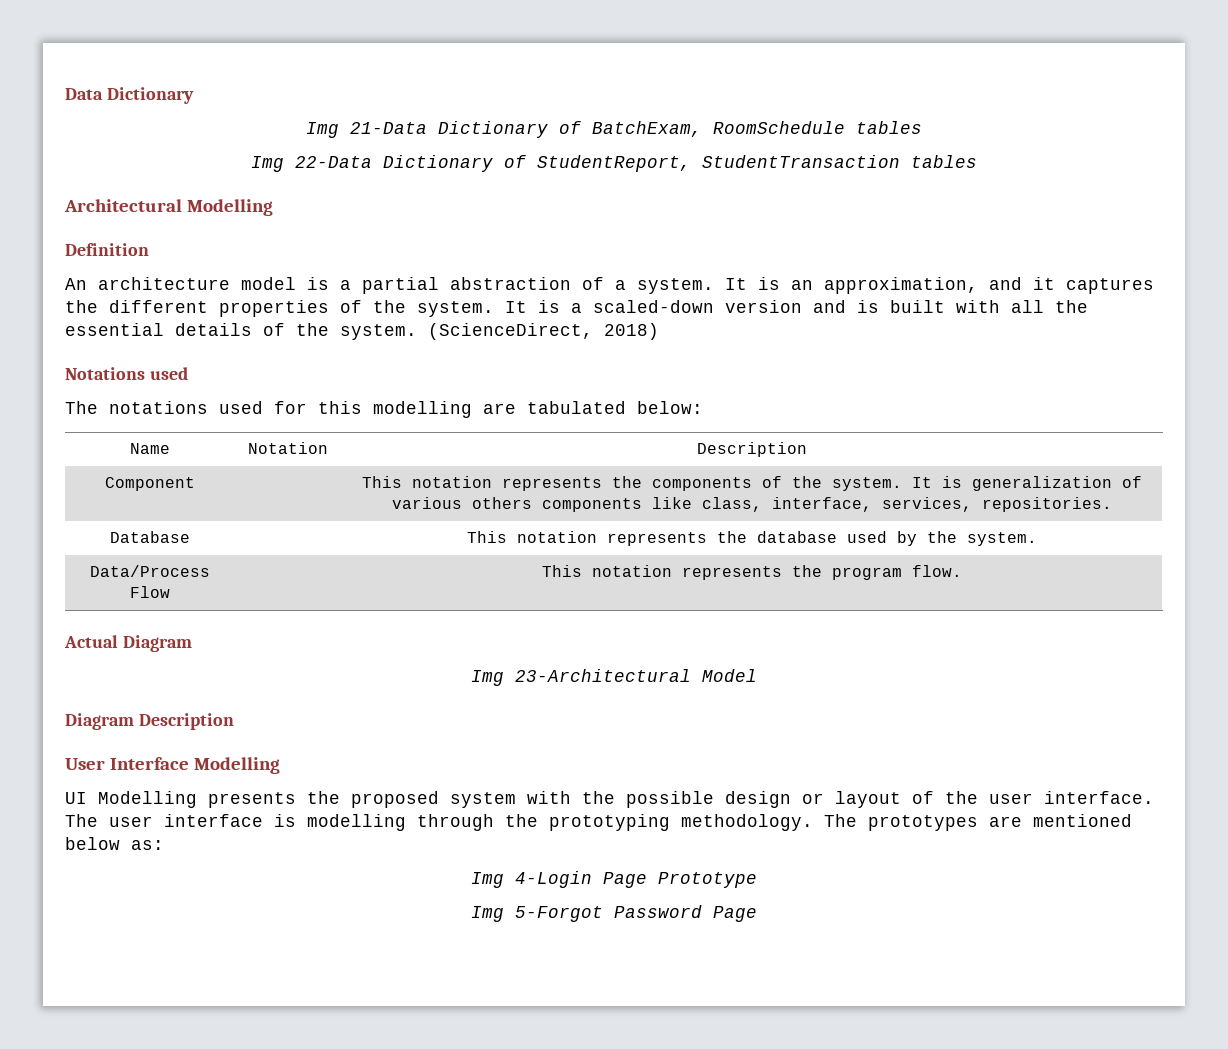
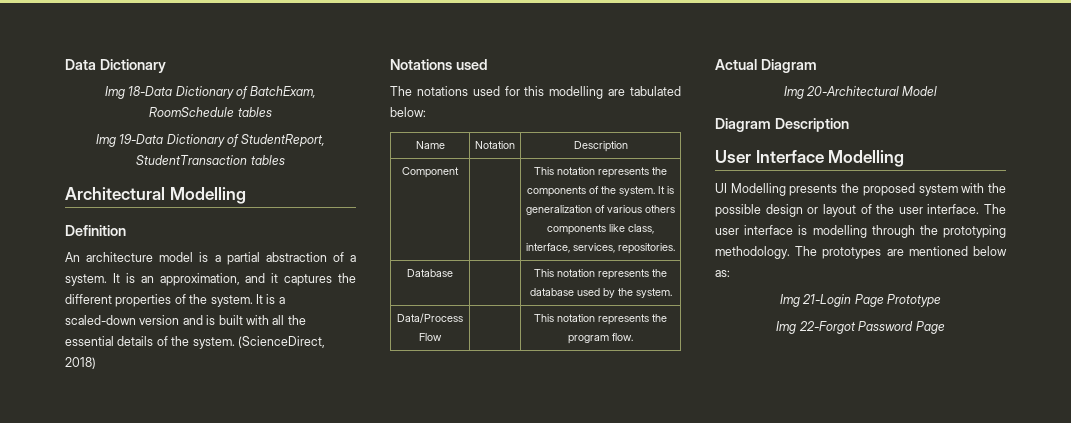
- Img 21-Data Dictionary of BatchExam, RoomSchedule tables
+ Img 18-Data Dictionary of BatchExam, RoomSchedule tables
- Img 22-Data Dictionary of StudentReport, StudentTransaction tables
+ Img 19-Data Dictionary of StudentReport, StudentTransaction tables
- Img 23-Architectural Model
+ Img 20-Architectural Model
- Img 4-Login Page Prototype
+ Img 21-Login Page Prototype
- Img 5-Forgot Password Page
+ Img 22-Forgot Password Page

